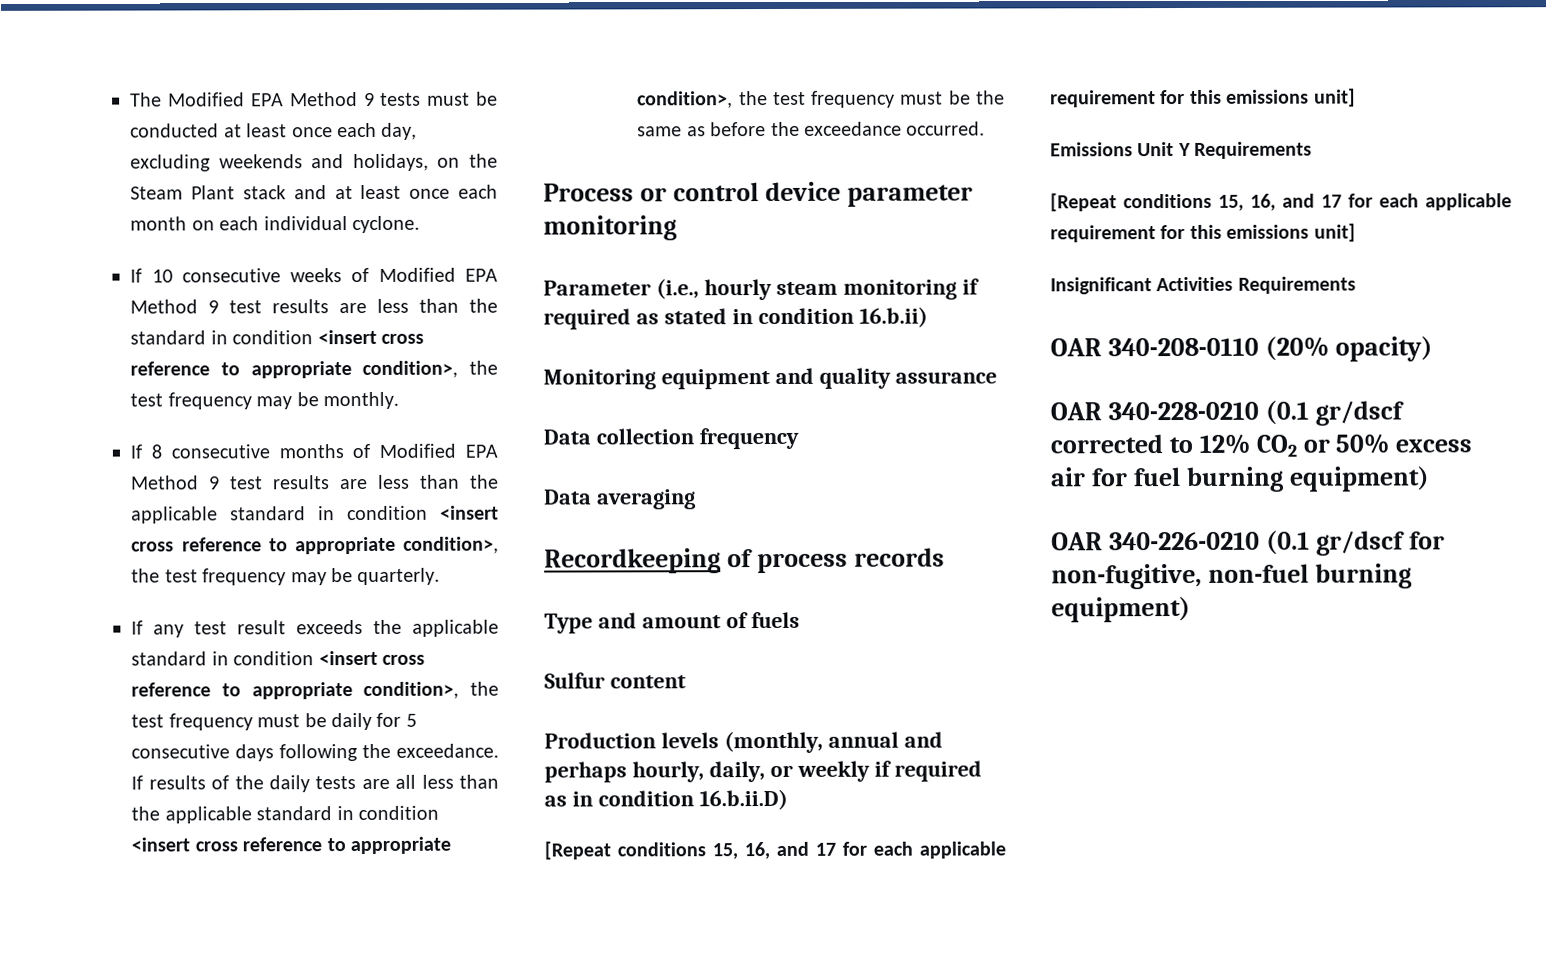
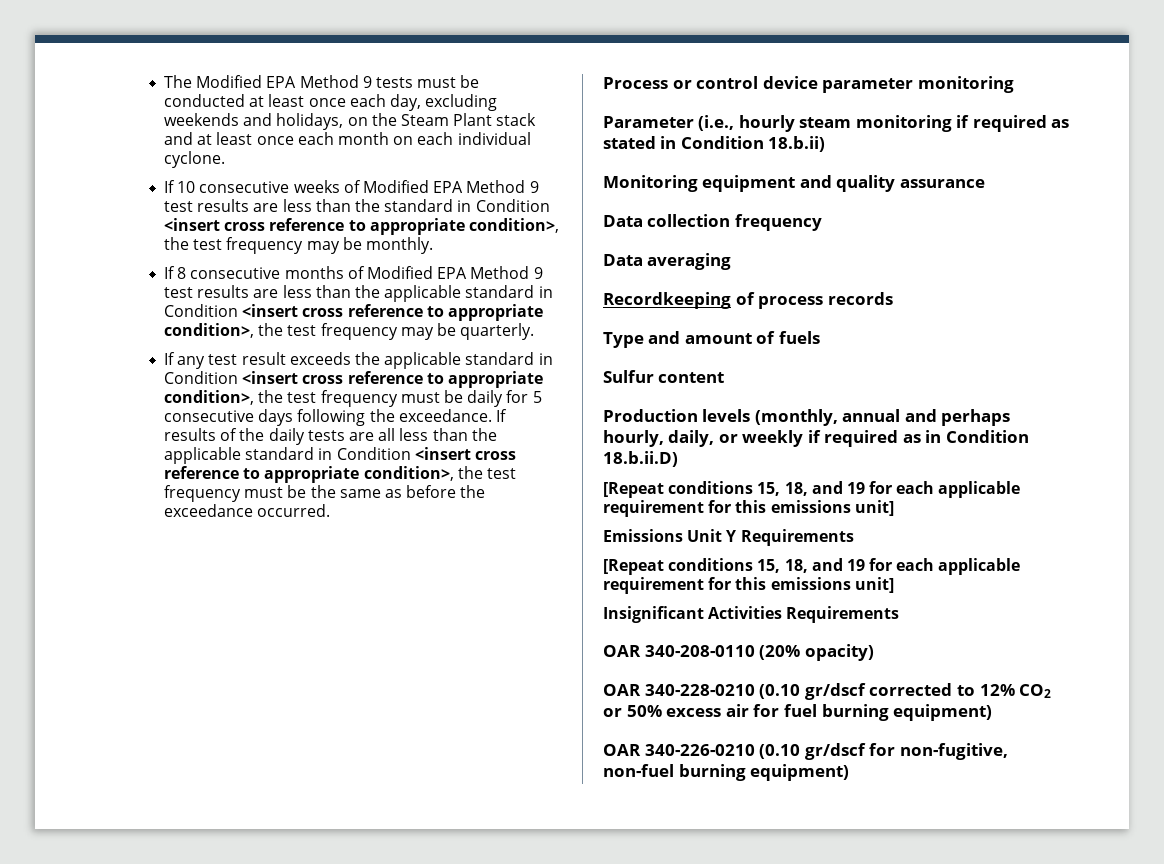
- If 10 consecutive weeks of Modified EPA Method 9 test results are less than the standard in condition <insert cross reference to appropriate condition>, the test frequency may be monthly.
+ If 10 consecutive weeks of Modified EPA Method 9 test results are less than the standard in Condition <insert cross reference to appropriate condition>, the test frequency may be monthly.
- If 8 consecutive months of Modified EPA Method 9 test results are less than the applicable standard in condition <insert cross reference to appropriate condition>, the test frequency may be quarterly.
+ If 8 consecutive months of Modified EPA Method 9 test results are less than the applicable standard in Condition <insert cross reference to appropriate condition>, the test frequency may be quarterly.
- If any test result exceeds the applicable standard in condition <insert cross reference to appropriate condition>, the test frequency must be daily for 5 consecutive days following the exceedance.
+ If any test result exceeds the applicable standard in Condition <insert cross reference to appropriate condition>, the test frequency must be daily for 5 consecutive days following the exceedance.
- If results of the daily tests are all less than the applicable standard in condition <insert cross reference to appropriate condition>, the test frequency must be the same as before the exceedance occurred.
+ If results of the daily tests are all less than the applicable standard in Condition <insert cross reference to appropriate condition>, the test frequency must be the same as before the exceedance occurred.
- Parameter (i.e., hourly steam monitoring if required as stated in condition 16.b.ii)
+ Parameter (i.e., hourly steam monitoring if required as stated in Condition 18.b.ii)
- Production levels (monthly, annual and perhaps hourly, daily, or weekly if required as in condition 16.b.ii.D)
- [Repeat conditions 15, 16, and 17 for each applicable requirement for this emissions unit]
+ Production levels (monthly, annual and perhaps hourly, daily, or weekly if required as in Condition 18.b.ii.D)
+ [Repeat conditions 15, 18, and 19 for each applicable requirement for this emissions unit]
  Emissions Unit Y Requirements
- [Repeat conditions 15, 16, and 17 for each applicable requirement for this emissions unit]
+ [Repeat conditions 15, 18, and 19 for each applicable requirement for this emissions unit]
- OAR 340-228-0210 (0.1 gr/dscf corrected to 12% CO2 or 50% excess air for fuel burning equipment)
+ OAR 340-228-0210 (0.10 gr/dscf corrected to 12% CO2 or 50% excess air for fuel burning equipment)
- OAR 340-226-0210 (0.1 gr/dscf for non-fugitive, non-fuel burning equipment)
+ OAR 340-226-0210 (0.10 gr/dscf for non-fugitive, non-fuel burning equipment)

